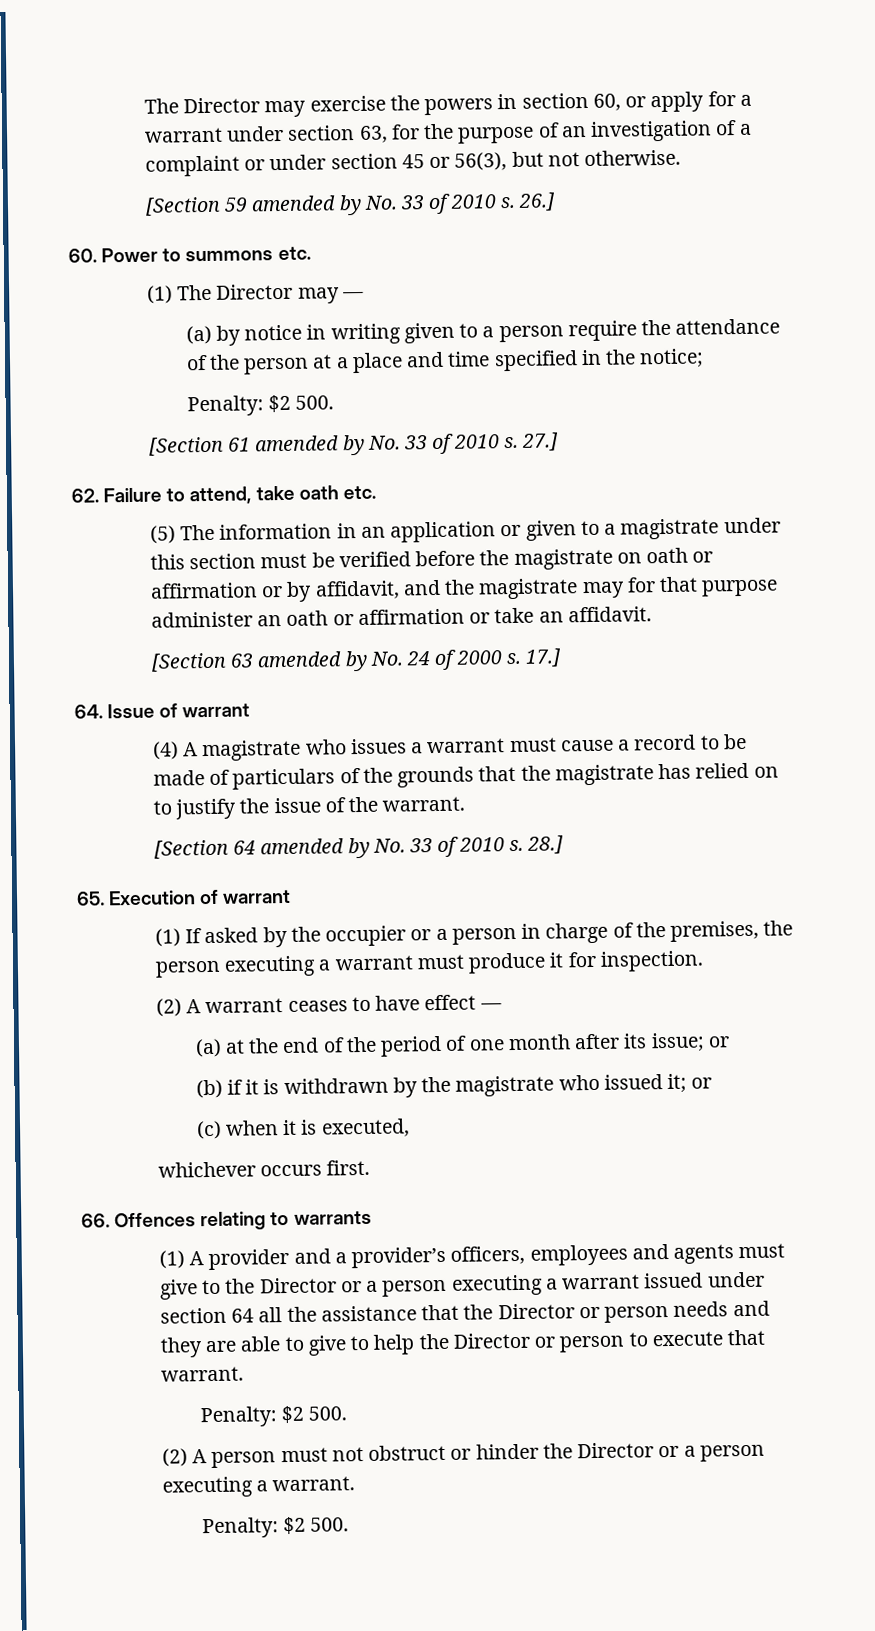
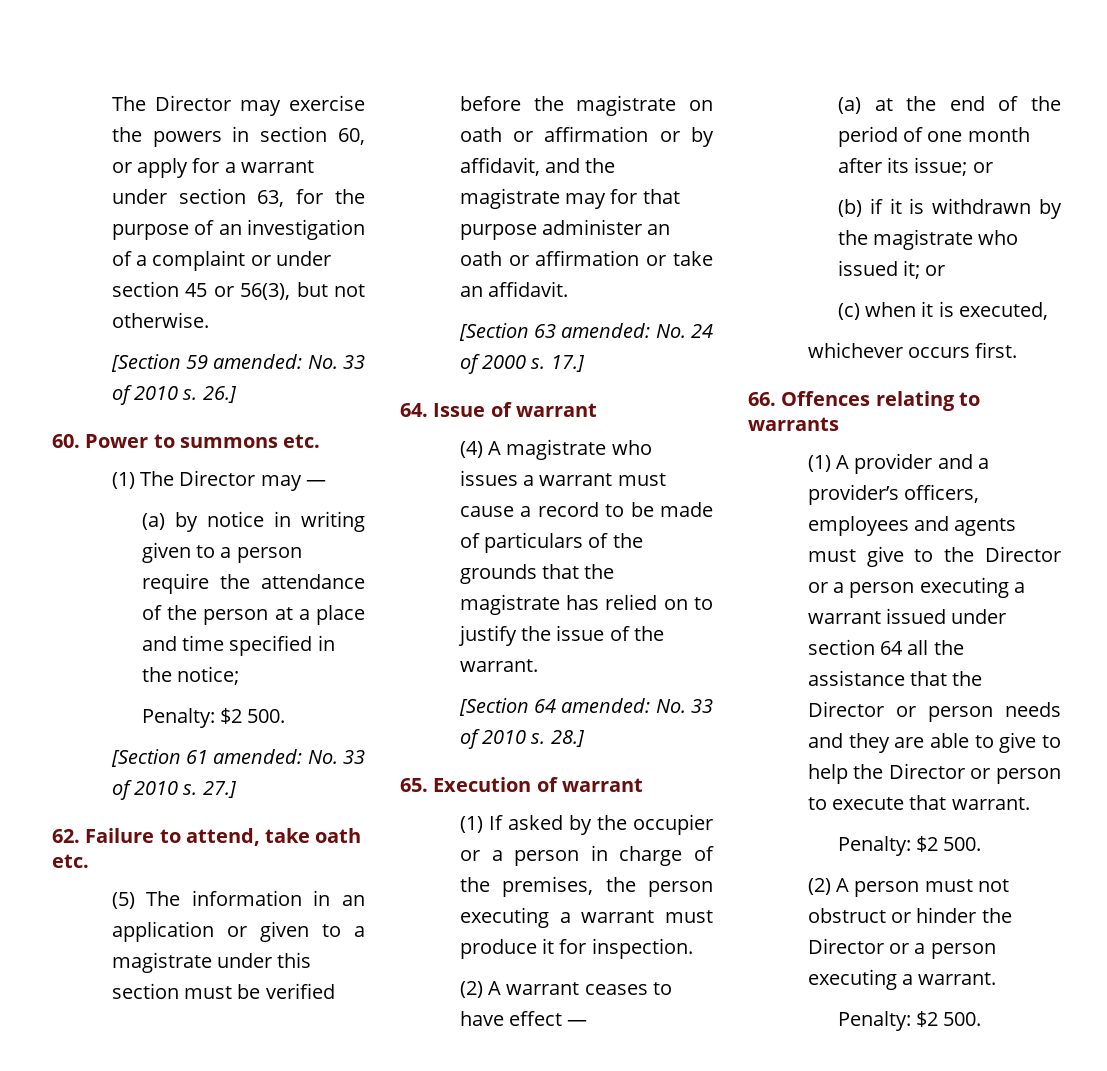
- [Section 59 amended by No. 33 of 2010 s.
+ [Section 59 amended: No. 33 of 2010 s.
- [Section 61 amended by No. 33 of 2010 s.
+ [Section 61 amended: No. 33 of 2010 s.
- [Section 63 amended by No. 24 of 2000 s.
+ [Section 63 amended: No. 24 of 2000 s.
- [Section 64 amended by No. 33 of 2010 s.
+ [Section 64 amended: No. 33 of 2010 s.

